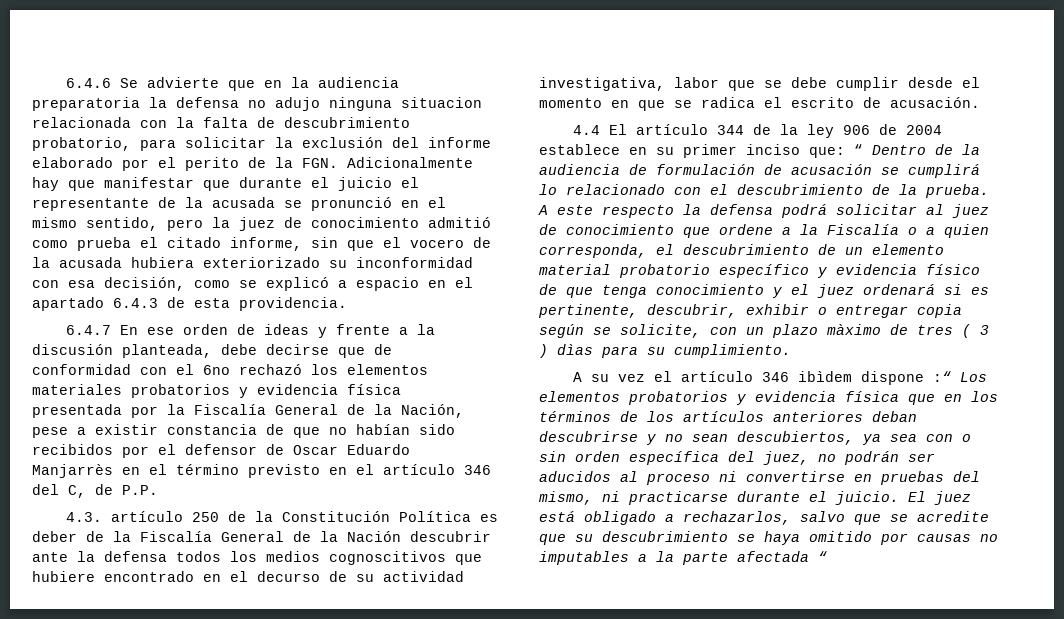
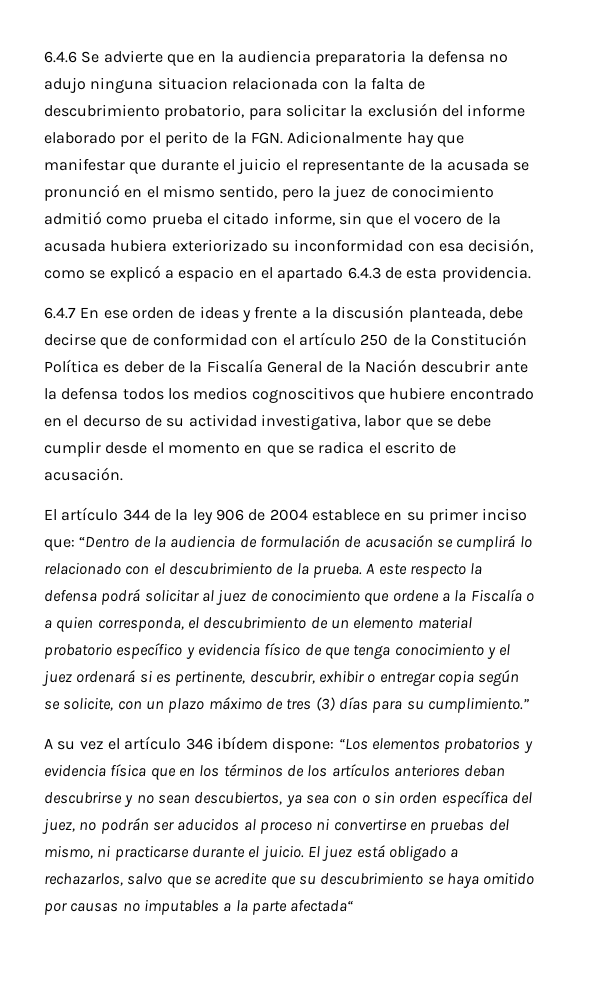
- 6.4.7 En ese orden de ideas y frente a la discusión planteada, debe decirse que de conformidad con el 6no rechazó los elementos materiales probatorios y evidencia física presentada por la Fiscalía General de la Nación, pese a existir constancia de que no habían sido recibidos por el defensor de Oscar Eduardo Manjarrès en el término previsto en el artículo 346 del C, de P.P.
- 4.3. artículo 250 de la Constitución Política es deber de la Fiscalía General de la Nación descubrir ante la defensa todos los medios cognoscitivos que hubiere encontrado en el decurso de su actividad investigativa, labor que se debe cumplir desde el momento en que se radica el escrito de acusación.
+ 6.4.7 En ese orden de ideas y frente a la discusión planteada, debe decirse que de conformidad con el artículo 250 de la Constitución Política es deber de la Fiscalía General de la Nación descubrir ante la defensa todos los medios cognoscitivos que hubiere encontrado en el decurso de su actividad investigativa, labor que se debe cumplir desde el momento en que se radica el escrito de acusación.
- 4.4 El artículo 344 de la ley 906 de 2004 establece en su primer inciso que: “ Dentro de la audiencia de formulación de acusación se cumplirá lo relacionado con el descubrimiento de la prueba.
+ El artículo 344 de la ley 906 de 2004 establece en su primer inciso que: “Dentro de la audiencia de formulación de acusación se cumplirá lo relacionado con el descubrimiento de la prueba.
- A este respecto la defensa podrá solicitar al juez de conocimiento que ordene a la Fiscalía o a quien corresponda, el descubrimiento de un elemento material probatorio específico y evidencia físico de que tenga conocimiento y el juez ordenará si es pertinente, descubrir, exhibir o entregar copia según se solicite, con un plazo màximo de tres ( 3 ) dìas para su cumplimiento.
+ A este respecto la defensa podrá solicitar al juez de conocimiento que ordene a la Fiscalía o a quien corresponda, el descubrimiento de un elemento material probatorio específico y evidencia físico de que tenga conocimiento y el juez ordenará si es pertinente, descubrir, exhibir o entregar copia según se solicite, con un plazo máximo de tres (3) días para su cumplimiento.”
- A su vez el artículo 346 ibìdem dispone :“ Los elementos probatorios y evidencia física que en los términos de los artículos anteriores deban descubrirse y no sean descubiertos, ya sea con o sin orden específica del juez, no podrán ser aducidos al proceso ni convertirse en pruebas del mismo, ni practicarse durante el juicio.
+ A su vez el artículo 346 ibídem dispone: “Los elementos probatorios y evidencia física que en los términos de los artículos anteriores deban descubrirse y no sean descubiertos, ya sea con o sin orden específica del juez, no podrán ser aducidos al proceso ni convertirse en pruebas del mismo, ni practicarse durante el juicio.
- El juez está obligado a rechazarlos, salvo que se acredite que su descubrimiento se haya omitido por causas no imputables a la parte afectada “
+ El juez está obligado a rechazarlos, salvo que se acredite que su descubrimiento se haya omitido por causas no imputables a la parte afectada“

